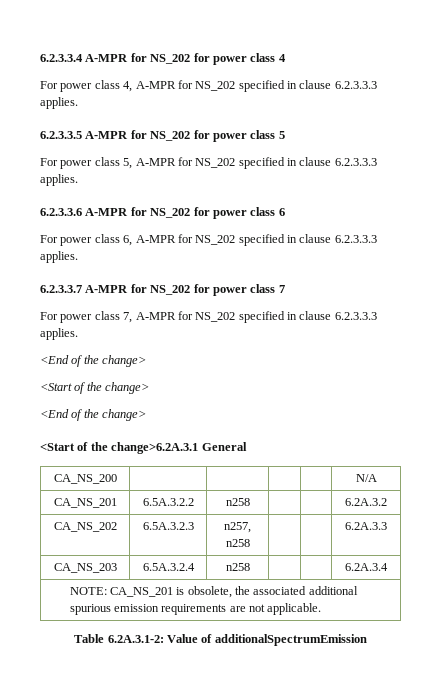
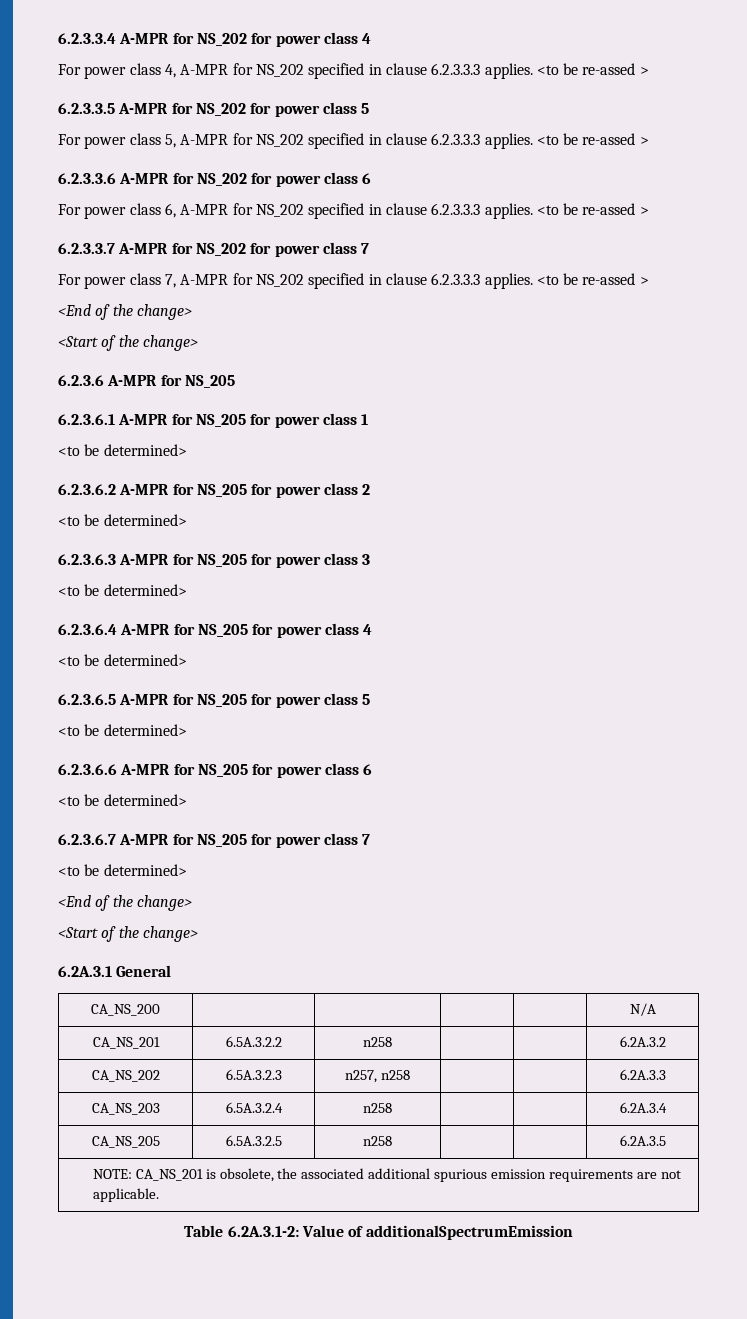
- For power class 4, A-MPR for NS_202 specified in clause 6.2.3.3.3 applies.
+ For power class 4, A-MPR for NS_202 specified in clause 6.2.3.3.3 applies. <to be re-assed >
- For power class 5, A-MPR for NS_202 specified in clause 6.2.3.3.3 applies.
+ For power class 5, A-MPR for NS_202 specified in clause 6.2.3.3.3 applies. <to be re-assed >
- For power class 6, A-MPR for NS_202 specified in clause 6.2.3.3.3 applies.
+ For power class 6, A-MPR for NS_202 specified in clause 6.2.3.3.3 applies. <to be re-assed >
- For power class 7, A-MPR for NS_202 specified in clause 6.2.3.3.3 applies.
+ For power class 7, A-MPR for NS_202 specified in clause 6.2.3.3.3 applies. <to be re-assed >
  <End of the change>
  <Start of the change>
+ 6.2.3.6 A-MPR for NS_205
+ 6.2.3.6.1 A-MPR for NS_205 for power class 1
+ <to be determined>
+ 6.2.3.6.2 A-MPR for NS_205 for power class 2
+ <to be determined>
+ 6.2.3.6.3 A-MPR for NS_205 for power class 3
+ <to be determined>
+ 6.2.3.6.4 A-MPR for NS_205 for power class 4
+ <to be determined>
+ 6.2.3.6.5 A-MPR for NS_205 for power class 5
+ <to be determined>
+ 6.2.3.6.6 A-MPR for NS_205 for power class 6
+ <to be determined>
+ 6.2.3.6.7 A-MPR for NS_205 for power class 7
+ <to be determined>
  <End of the change>
- <Start of the change>6.2A.3.1 General
+ <Start of the change>
+ 6.2A.3.1 General
+ CA_NS_205 | 6.5A.3.2.5 | n258 | | | 6.2A.3.5

